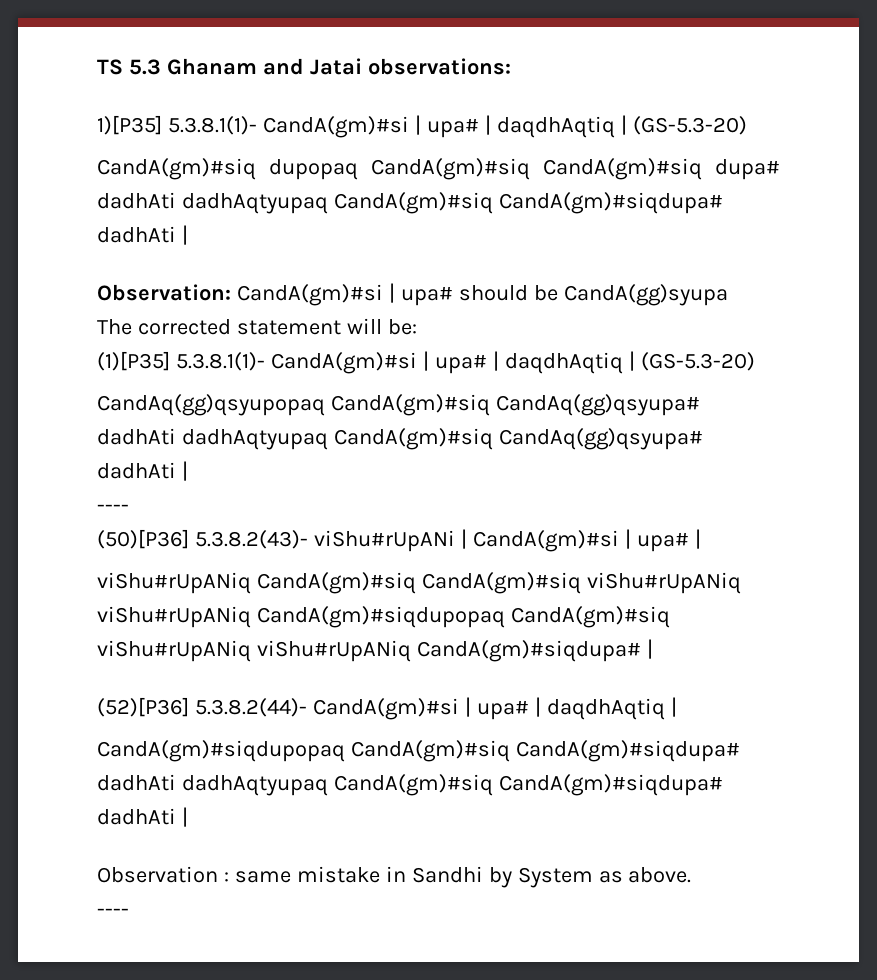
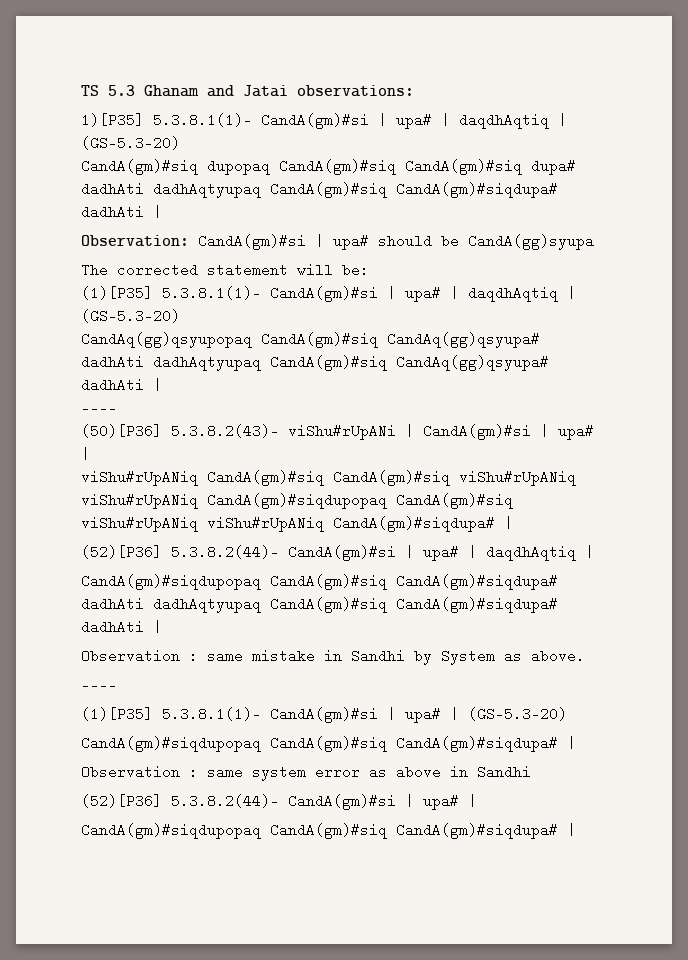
+ (1)[P35] 5.3.8.1(1)- CandA(gm)#si | upa# | (GS-5.3-20)
+ CandA(gm)#siqdupopaq CandA(gm)#siq CandA(gm)#siqdupa# |
+ Observation : same system error as above in Sandhi
+ (52)[P36] 5.3.8.2(44)- CandA(gm)#si | upa# |
+ CandA(gm)#siqdupopaq CandA(gm)#siq CandA(gm)#siqdupa# |

